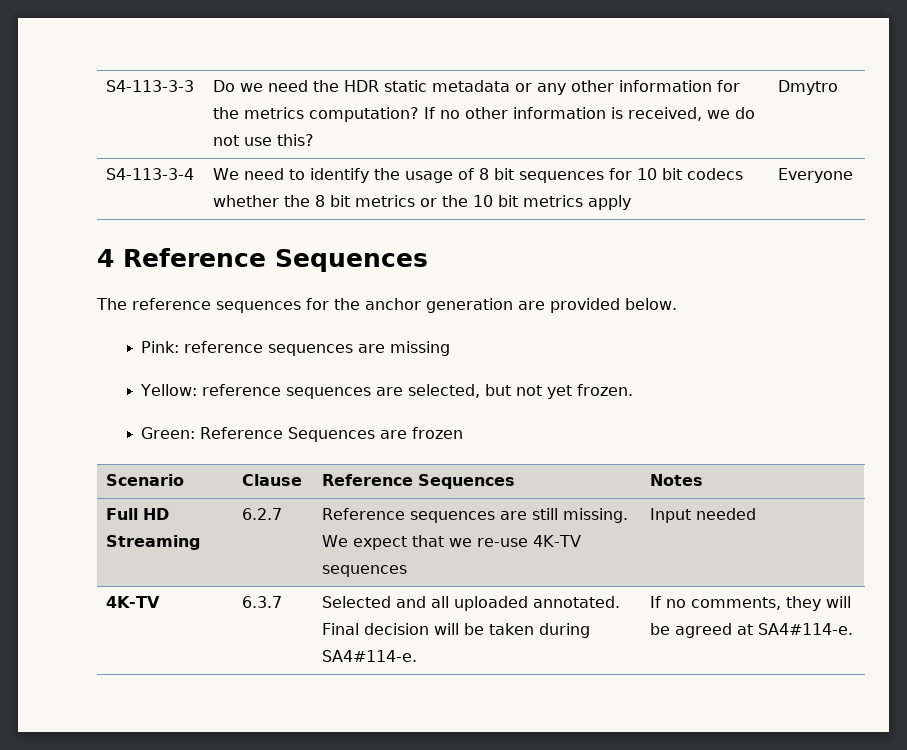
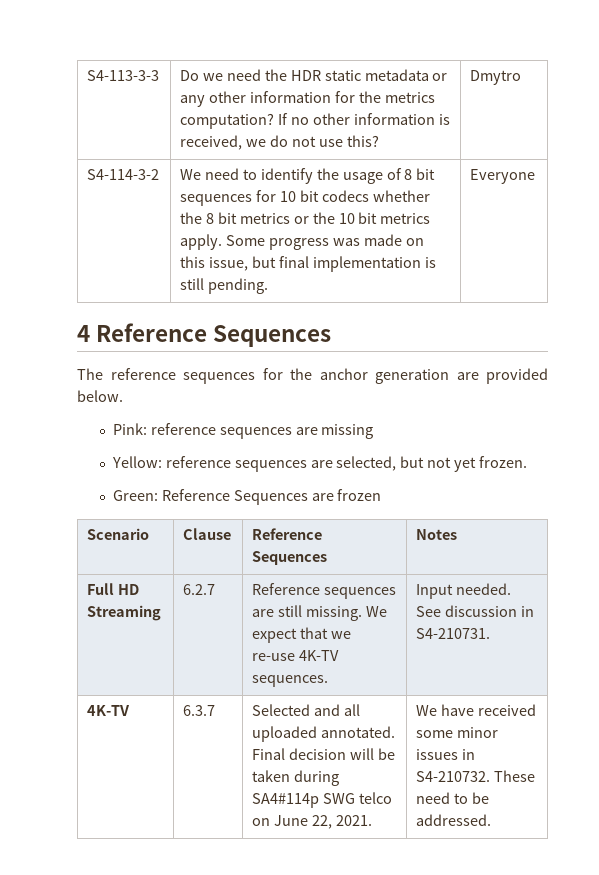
- S4-113-3-4 | We need to identify the usage of 8 bit sequences for 10 bit codecs whether the 8 bit metrics or the 10 bit metrics apply | Everyone
+ S4-114-3-2 | We need to identify the usage of 8 bit sequences for 10 bit codecs whether the 8 bit metrics or the 10 bit metrics apply. Some progress was made on this issue, but final implementation is still pending. | Everyone
- Full HD Streaming | 6.2.7 | Reference sequences are still missing. We expect that we re-use 4K-TV sequences | Input needed
+ Full HD Streaming | 6.2.7 | Reference sequences are still missing. We expect that we re-use 4K-TV sequences. | Input needed. See discussion in S4-210731.
- 4K-TV | 6.3.7 | Selected and all uploaded annotated. Final decision will be taken during SA4#114-e. | If no comments, they will be agreed at SA4#114-e.
+ 4K-TV | 6.3.7 | Selected and all uploaded annotated. Final decision will be taken during SA4#114p SWG telco on June 22, 2021. | We have received some minor issues in S4-210732. These need to be addressed.

